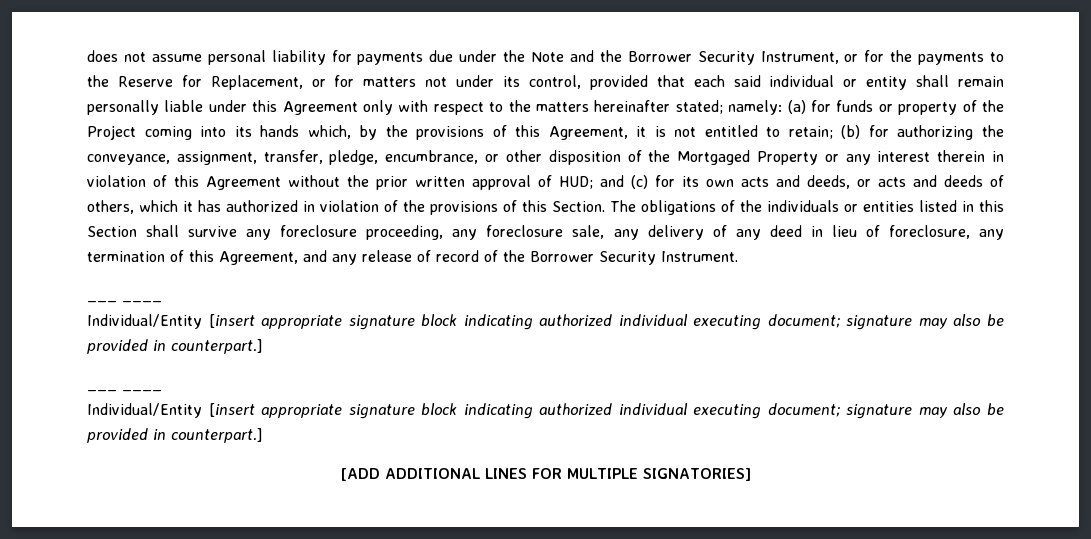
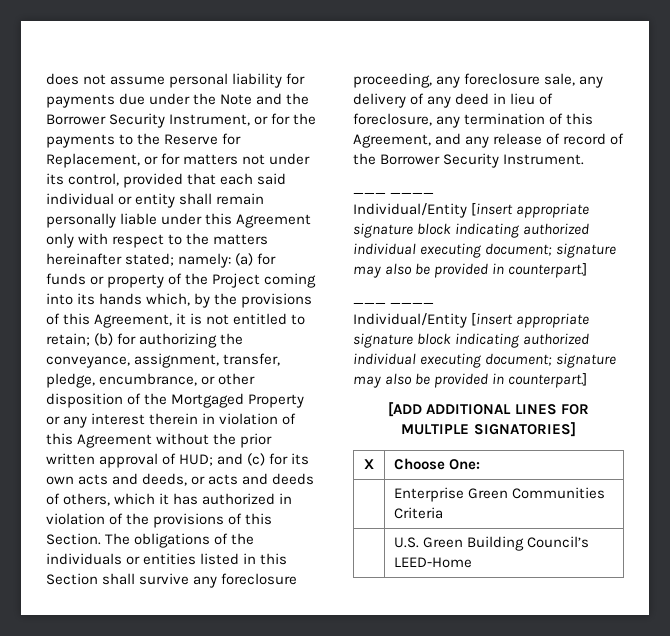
+ X | Choose One:
+ | Enterprise Green Communities Criteria
+ | U.S. Green Building Council’s LEED-Home

